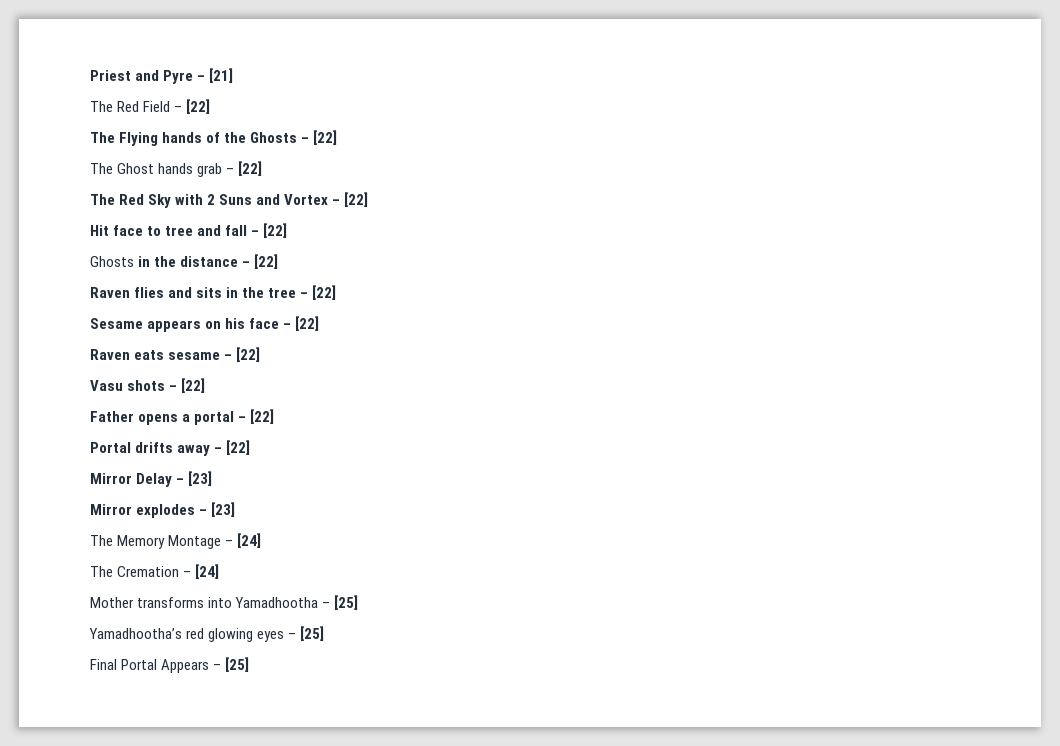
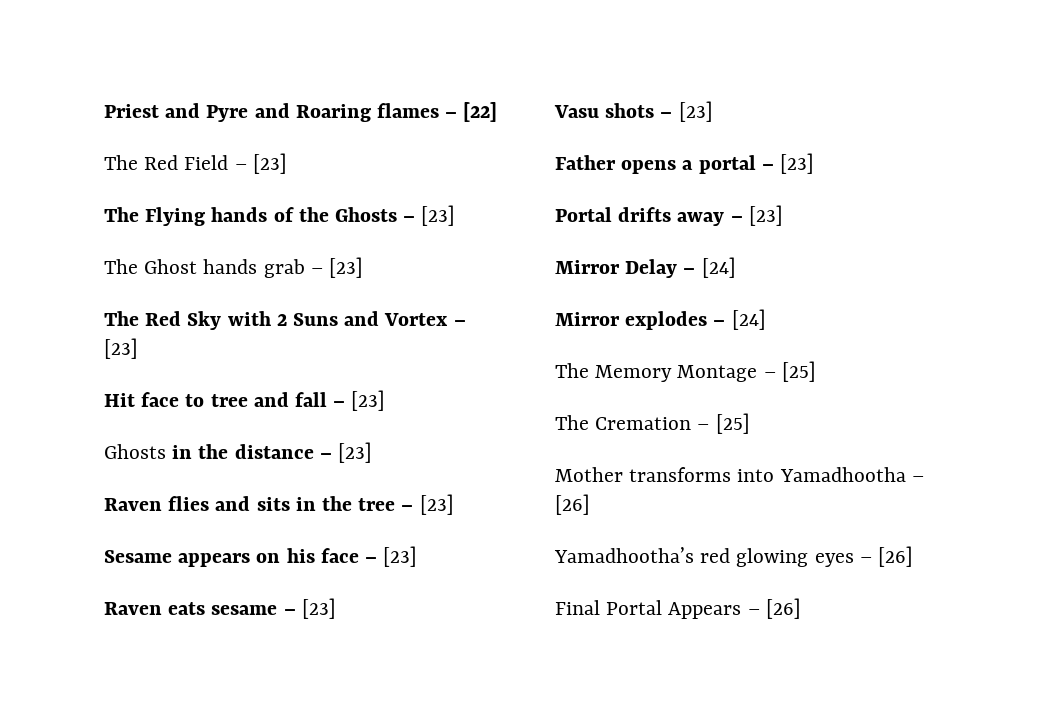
- Priest and Pyre – [21]
+ Priest and Pyre and Roaring flames – [22]
- The Red Field – [22]
+ The Red Field – [23]
- The Flying hands of the Ghosts – [22]
+ The Flying hands of the Ghosts – [23]
- The Ghost hands grab – [22]
+ The Ghost hands grab – [23]
- The Red Sky with 2 Suns and Vortex – [22]
+ The Red Sky with 2 Suns and Vortex – [23]
- Hit face to tree and fall – [22]
+ Hit face to tree and fall – [23]
- Ghosts in the distance – [22]
+ Ghosts in the distance – [23]
- Raven flies and sits in the tree – [22]
+ Raven flies and sits in the tree – [23]
- Sesame appears on his face – [22]
+ Sesame appears on his face – [23]
- Raven eats sesame – [22]
+ Raven eats sesame – [23]
- Vasu shots – [22]
+ Vasu shots – [23]
- Father opens a portal – [22]
+ Father opens a portal – [23]
- Portal drifts away – [22]
+ Portal drifts away – [23]
- Mirror Delay – [23]
+ Mirror Delay – [24]
- Mirror explodes – [23]
+ Mirror explodes – [24]
- The Memory Montage – [24]
+ The Memory Montage – [25]
- The Cremation – [24]
+ The Cremation – [25]
- Mother transforms into Yamadhootha – [25]
+ Mother transforms into Yamadhootha – [26]
- Yamadhootha’s red glowing eyes – [25]
+ Yamadhootha’s red glowing eyes – [26]
- Final Portal Appears – [25]
+ Final Portal Appears – [26]

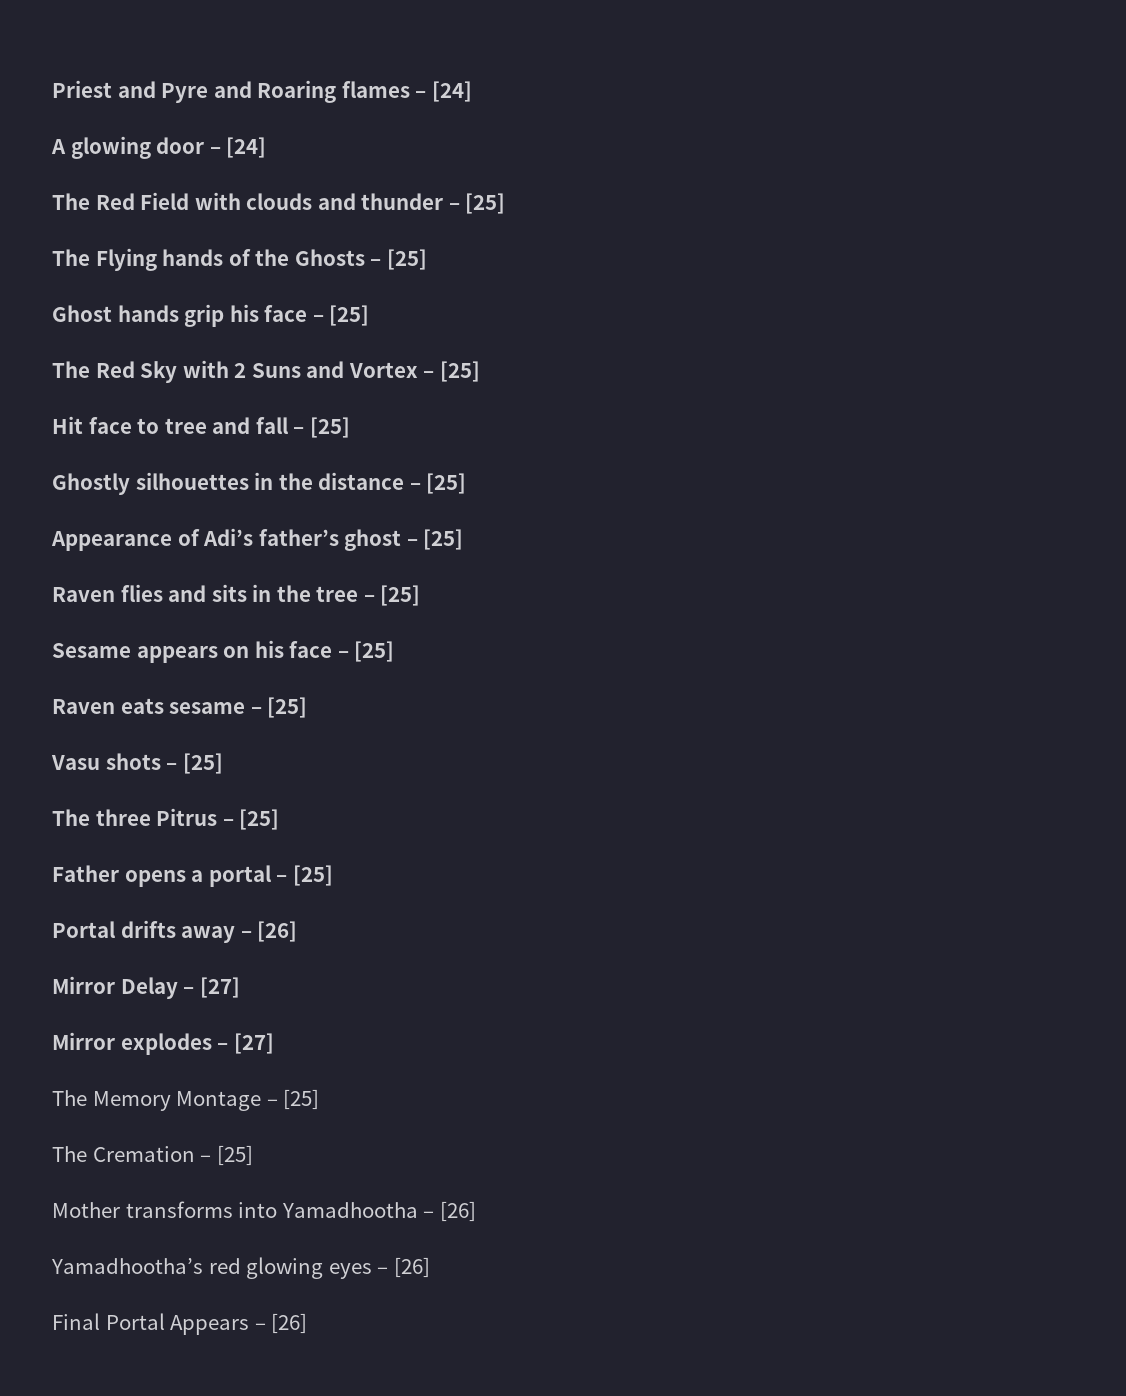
- Priest and Pyre and Roaring flames – [22]
- The Red Field – [23]
+ Priest and Pyre and Roaring flames – [24]
+ A glowing door – [24]
+ The Red Field with clouds and thunder – [25]
- The Flying hands of the Ghosts – [23]
- The Ghost hands grab – [23]
+ The Flying hands of the Ghosts – [25]
+ Ghost hands grip his face – [25]
- The Red Sky with 2 Suns and Vortex – [23]
+ The Red Sky with 2 Suns and Vortex – [25]
- Hit face to tree and fall – [23]
- Ghosts in the distance – [23]
+ Hit face to tree and fall – [25]
+ Ghostly silhouettes in the distance – [25]
+ Appearance of Adi’s father’s ghost – [25]
- Raven flies and sits in the tree – [23]
+ Raven flies and sits in the tree – [25]
- Sesame appears on his face – [23]
+ Sesame appears on his face – [25]
- Raven eats sesame – [23]
+ Raven eats sesame – [25]
- Vasu shots – [23]
+ Vasu shots – [25]
+ The three Pitrus – [25]
- Father opens a portal – [23]
+ Father opens a portal – [25]
- Portal drifts away – [23]
+ Portal drifts away – [26]
- Mirror Delay – [24]
+ Mirror Delay – [27]
- Mirror explodes – [24]
+ Mirror explodes – [27]

